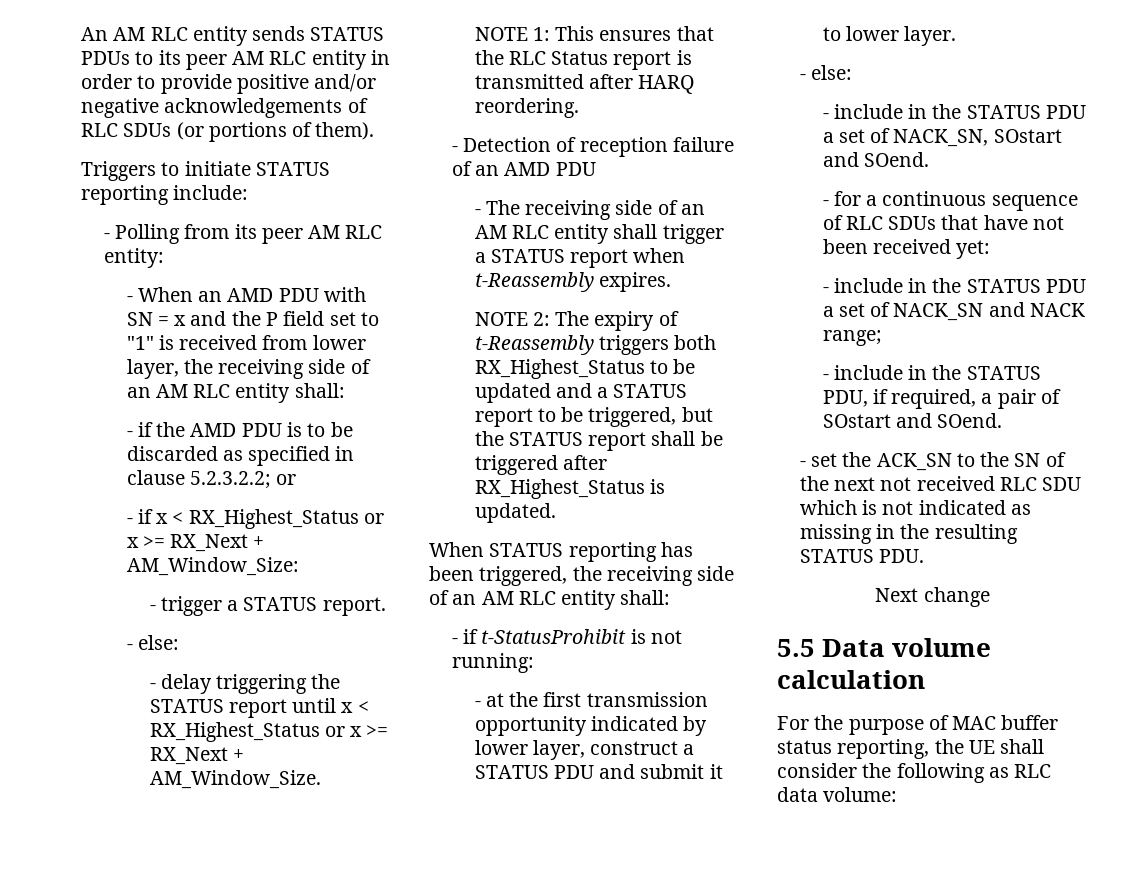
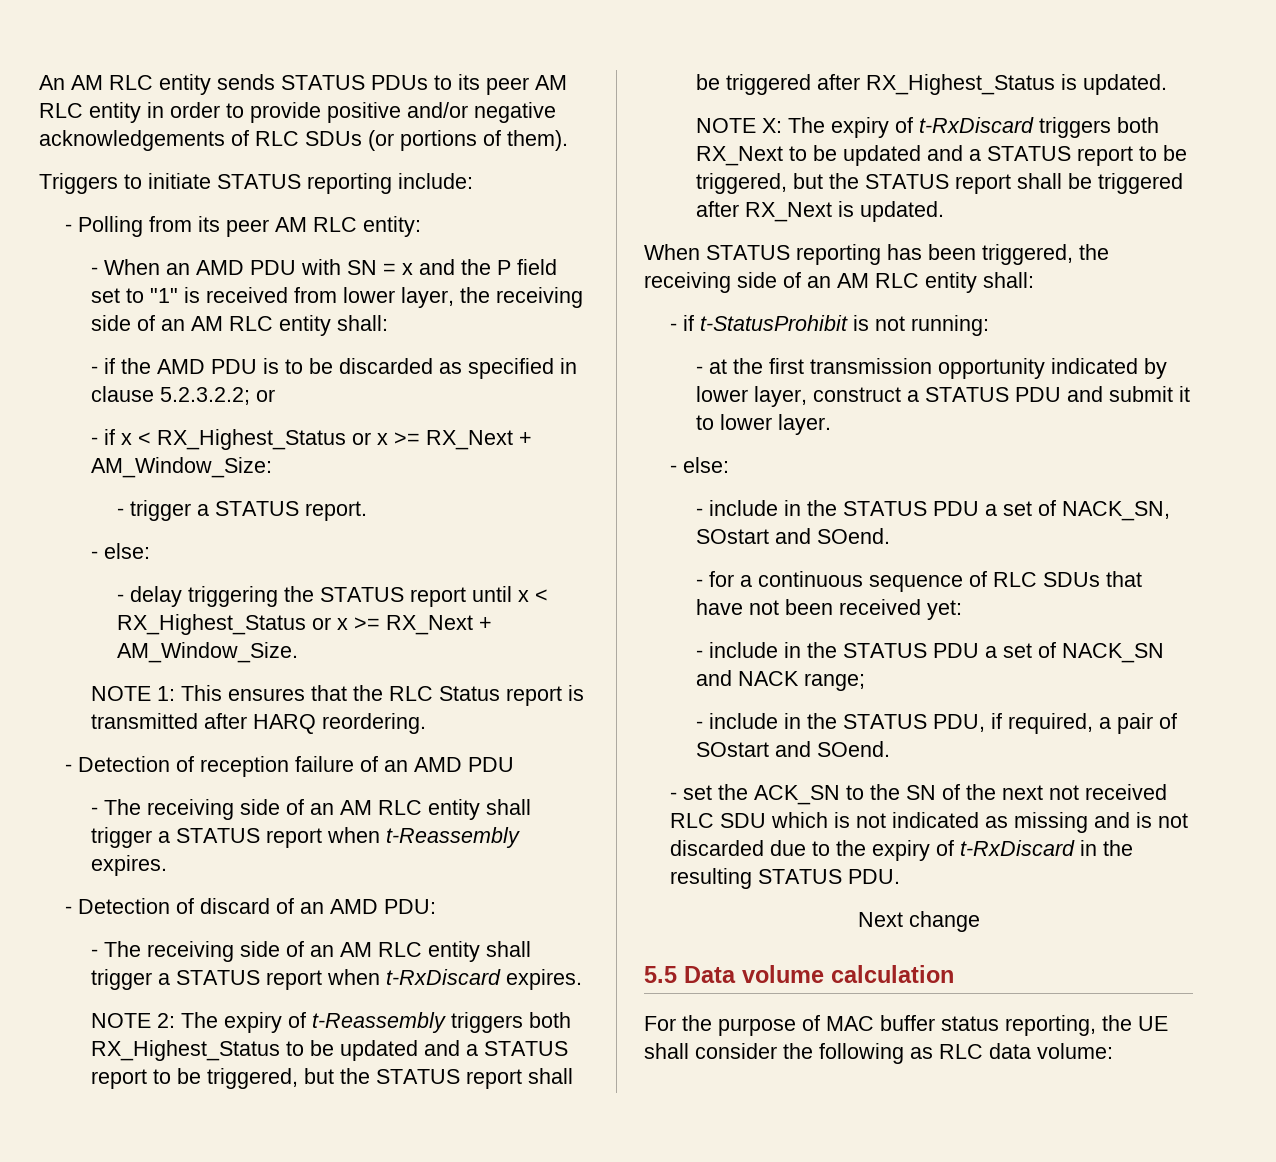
+ - Detection of discard of an AMD PDU:
+ - The receiving side of an AM RLC entity shall trigger a STATUS report when t-RxDiscard expires.
+ NOTE X: The expiry of t-RxDiscard triggers both RX_Next to be updated and a STATUS report to be triggered, but the STATUS report shall be triggered after RX_Next is updated.
- - set the ACK_SN to the SN of the next not received RLC SDU which is not indicated as missing in the resulting STATUS PDU.
+ - set the ACK_SN to the SN of the next not received RLC SDU which is not indicated as missing and is not discarded due to the expiry of t-RxDiscard in the resulting STATUS PDU.

